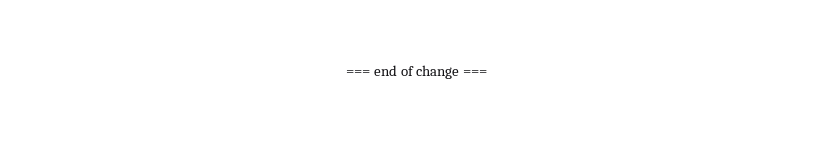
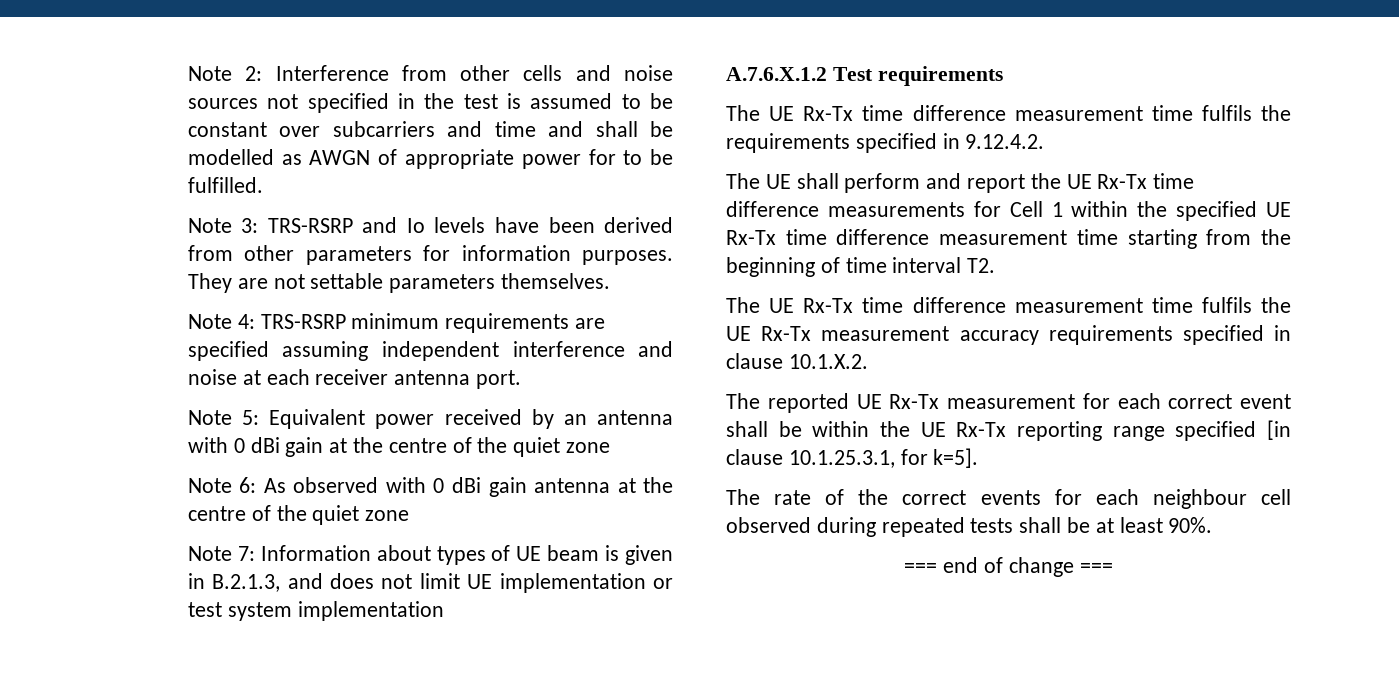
+ Note 2: Interference from other cells and noise sources not specified in the test is assumed to be constant over subcarriers and time and shall be modelled as AWGN of appropriate power for to be fulfilled.
+ Note 3: TRS-RSRP and Io levels have been derived from other parameters for information purposes. They are not settable parameters themselves.
+ Note 4: TRS-RSRP minimum requirements are specified assuming independent interference and noise at each receiver antenna port.
+ Note 5: Equivalent power received by an antenna with 0 dBi gain at the centre of the quiet zone
+ Note 6: As observed with 0 dBi gain antenna at the centre of the quiet zone
+ Note 7: Information about types of UE beam is given in B.2.1.3, and does not limit UE implementation or test system implementation
+ A.7.6.X.1.2 Test requirements
+ The UE Rx-Tx time difference measurement time fulfils the requirements specified in 9.12.4.2.
+ The UE shall perform and report the UE Rx-Tx time difference measurements for Cell 1 within the specified UE Rx-Tx time difference measurement time starting from the beginning of time interval T2.
+ The UE Rx-Tx time difference measurement time fulfils the UE Rx-Tx measurement accuracy requirements specified in clause 10.1.X.2.
+ The reported UE Rx-Tx measurement for each correct event shall be within the UE Rx-Tx reporting range specified [in clause 10.1.25.3.1, for k=5].
+ The rate of the correct events for each neighbour cell observed during repeated tests shall be at least 90%.

